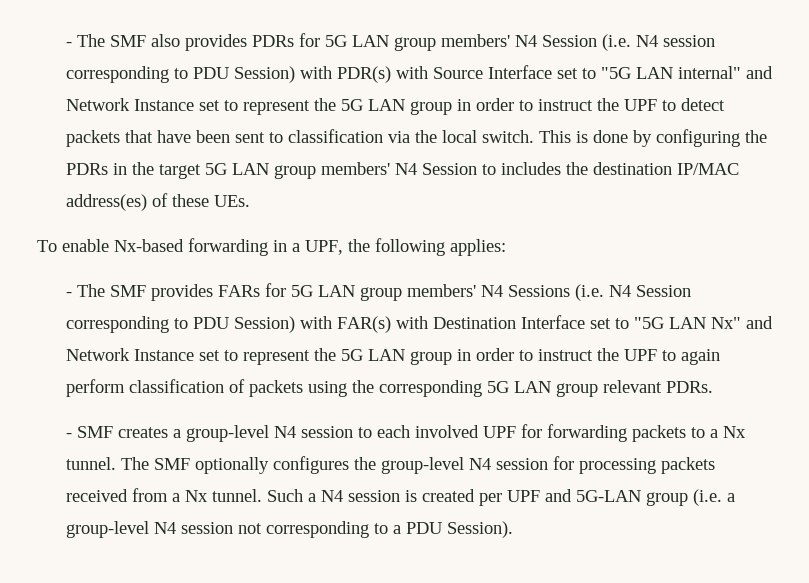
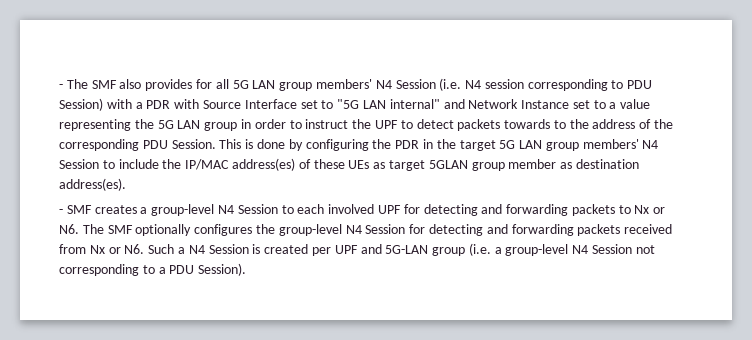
- - The SMF also provides PDRs for 5G LAN group members' N4 Session (i.e. N4 session corresponding to PDU Session) with PDR(s) with Source Interface set to "5G LAN internal" and Network Instance set to represent the 5G LAN group in order to instruct the UPF to detect packets that have been sent to classification via the local switch.
+ - The SMF also provides for all 5G LAN group members' N4 Session (i.e. N4 session corresponding to PDU Session) with a PDR with Source Interface set to "5G LAN internal" and Network Instance set to a value representing the 5G LAN group in order to instruct the UPF to detect packets towards to the address of the corresponding PDU Session.
- This is done by configuring the PDRs in the target 5G LAN group members' N4 Session to includes the destination IP/MAC address(es) of these UEs.
- To enable Nx-based forwarding in a UPF, the following applies:
- - The SMF provides FARs for 5G LAN group members' N4 Sessions (i.e. N4 Session corresponding to PDU Session) with FAR(s) with Destination Interface set to "5G LAN Nx" and Network Instance set to represent the 5G LAN group in order to instruct the UPF to again perform classification of packets using the corresponding 5G LAN group relevant PDRs.
+ This is done by configuring the PDR in the target 5G LAN group members' N4 Session to include the IP/MAC address(es) of these UEs as target 5GLAN group member as destination address(es).
- - SMF creates a group-level N4 session to each involved UPF for forwarding packets to a Nx tunnel. The SMF optionally configures the group-level N4 session for processing packets received from a Nx tunnel. Such a N4 session is created per UPF and 5G-LAN group (i.e. a group-level N4 session not corresponding to a PDU Session).
+ - SMF creates a group-level N4 Session to each involved UPF for detecting and forwarding packets to Nx or N6. The SMF optionally configures the group-level N4 Session for detecting and forwarding packets received from Nx or N6. Such a N4 Session is created per UPF and 5G-LAN group (i.e. a group-level N4 Session not corresponding to a PDU Session).

